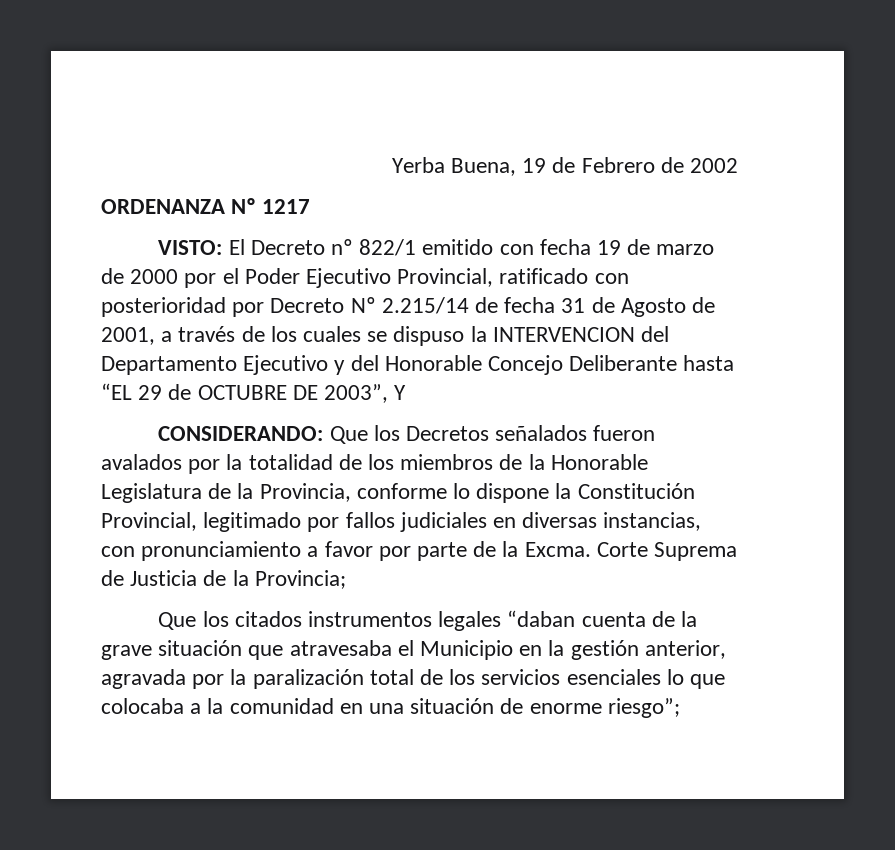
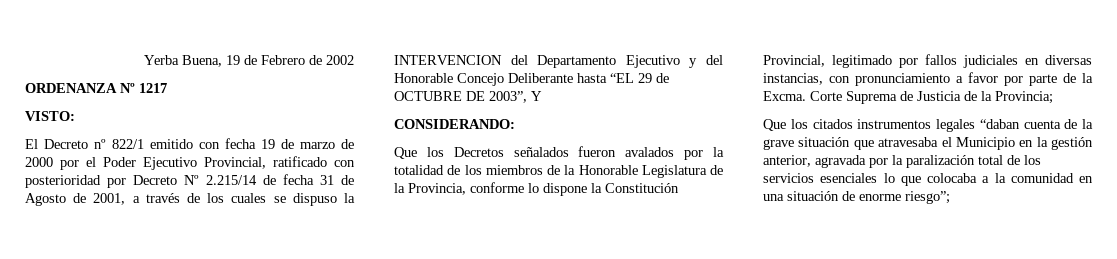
- VISTO: El Decreto nº 822/1 emitido con fecha 19 de marzo de 2000 por el Poder Ejecutivo Provincial, ratificado con posterioridad por Decreto Nº 2.215/14 de fecha 31 de Agosto de 2001, a través de los cuales se dispuso la INTERVENCION del Departamento Ejecutivo y del Honorable Concejo Deliberante hasta “EL 29 de OCTUBRE DE 2003”, Y
+ VISTO:
+ El Decreto nº 822/1 emitido con fecha 19 de marzo de 2000 por el Poder Ejecutivo Provincial, ratificado con posterioridad por Decreto Nº 2.215/14 de fecha 31 de Agosto de 2001, a través de los cuales se dispuso la INTERVENCION del Departamento Ejecutivo y del Honorable Concejo Deliberante hasta “EL 29 de OCTUBRE DE 2003”, Y
- CONSIDERANDO: Que los Decretos señalados fueron avalados por la totalidad de los miembros de la Honorable Legislatura de la Provincia, conforme lo dispone la Constitución Provincial, legitimado por fallos judiciales en diversas instancias, con pronunciamiento a favor por parte de la Excma.
+ CONSIDERANDO:
+ Que los Decretos señalados fueron avalados por la totalidad de los miembros de la Honorable Legislatura de la Provincia, conforme lo dispone la Constitución Provincial, legitimado por fallos judiciales en diversas instancias, con pronunciamiento a favor por parte de la Excma.

